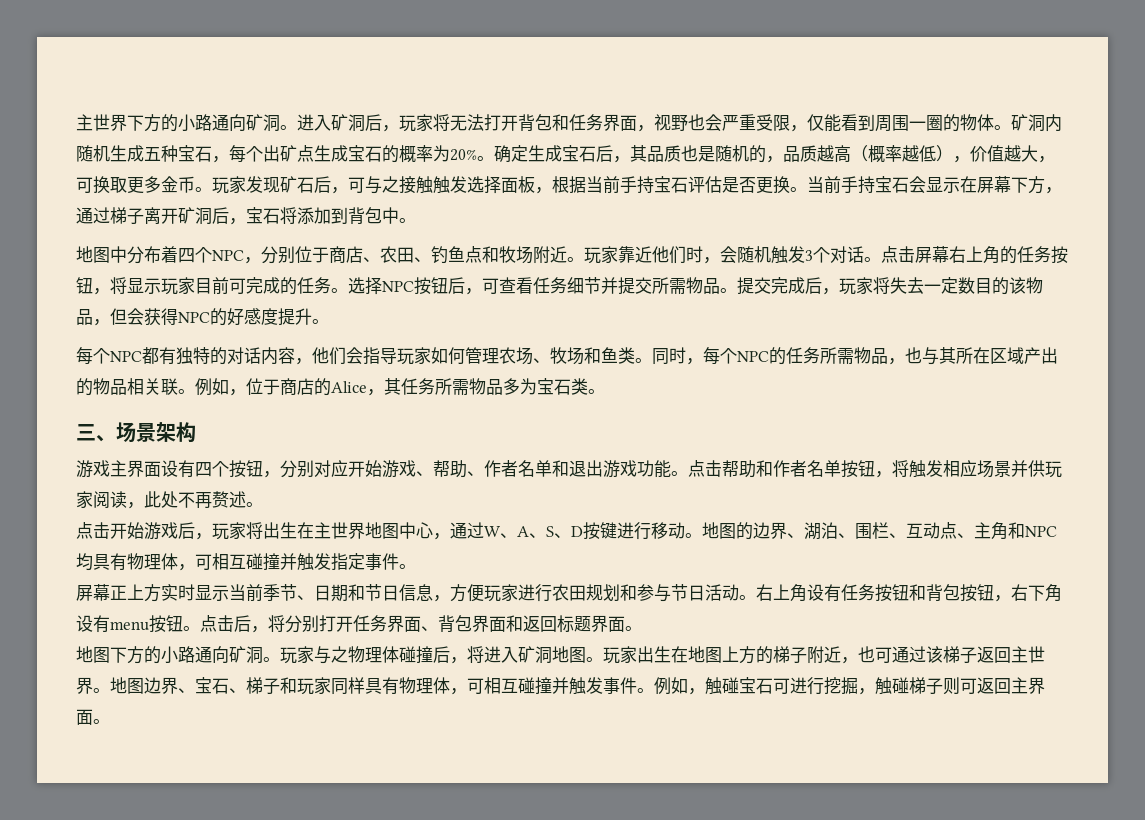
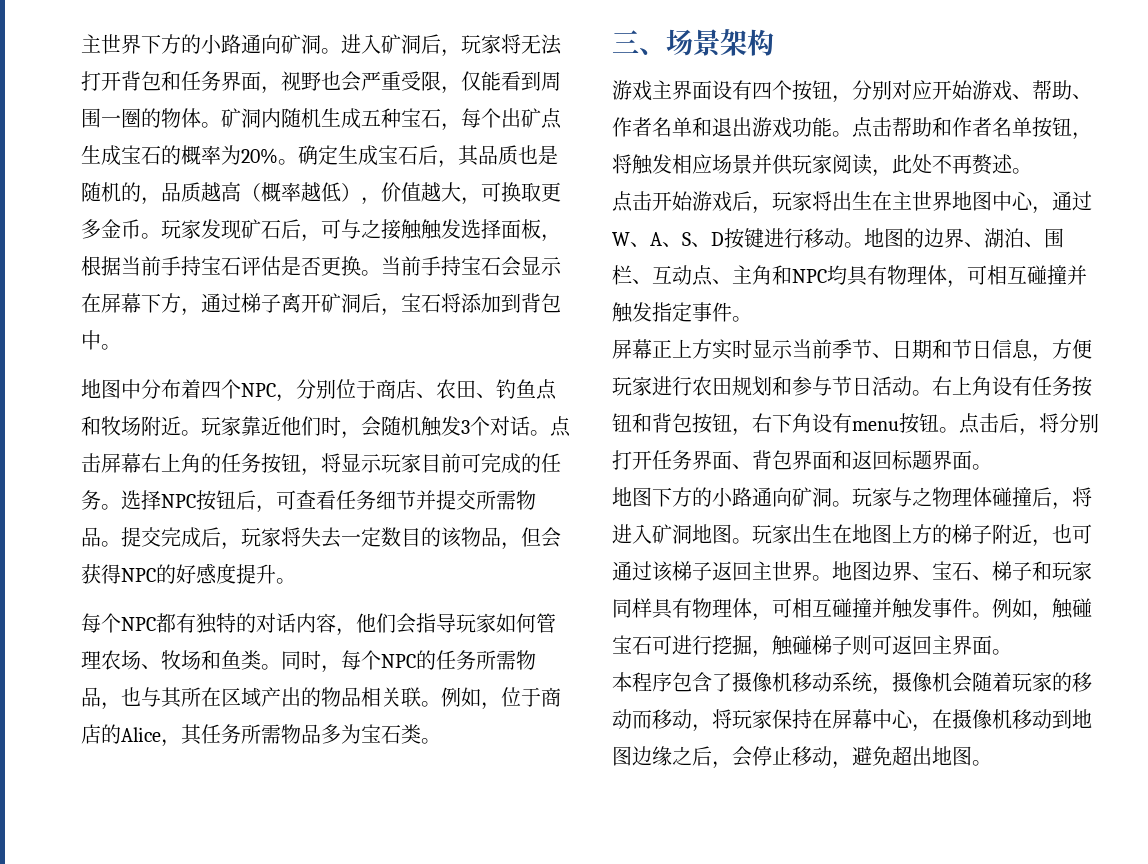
+ 本程序包含了摄像机移动系统，摄像机会随着玩家的移动而移动，将玩家保持在屏幕中心，在摄像机移动到地图边缘之后，会停止移动，避免超出地图。

